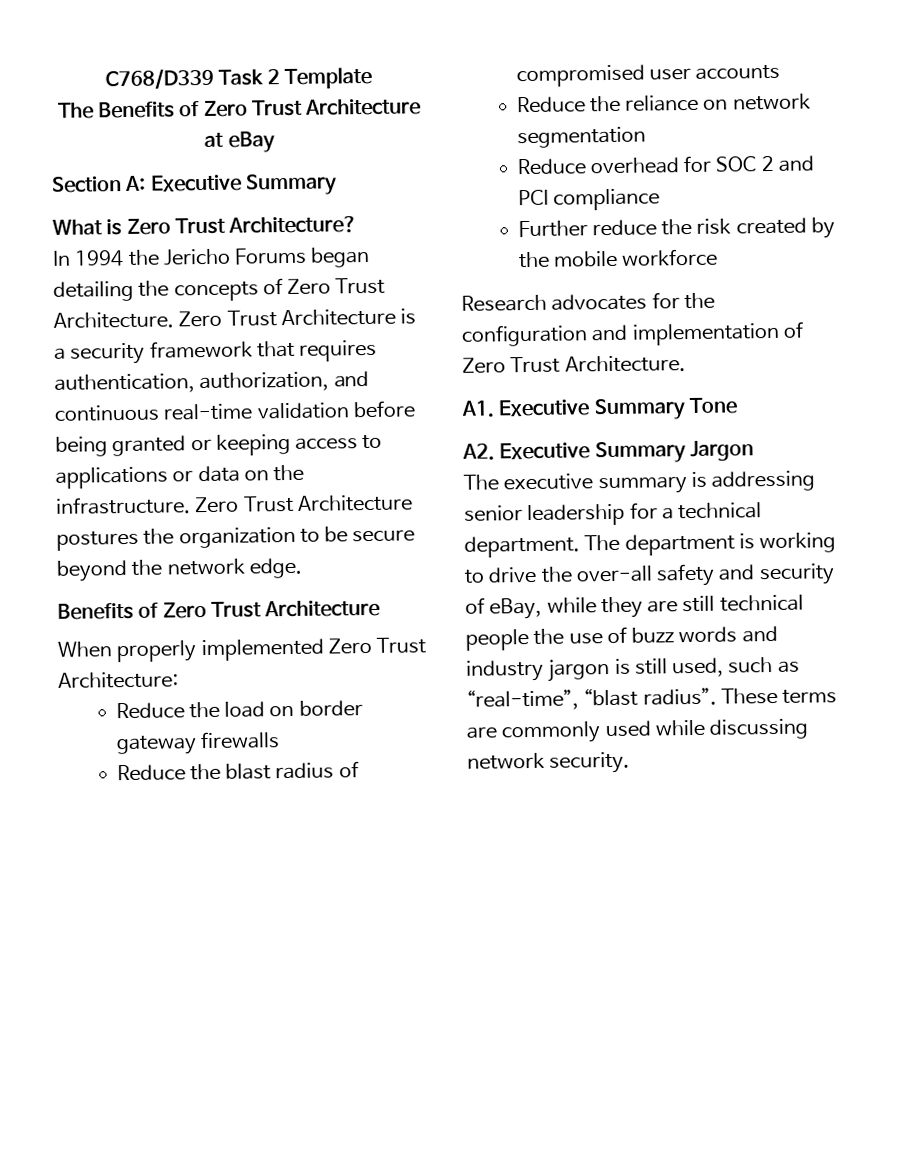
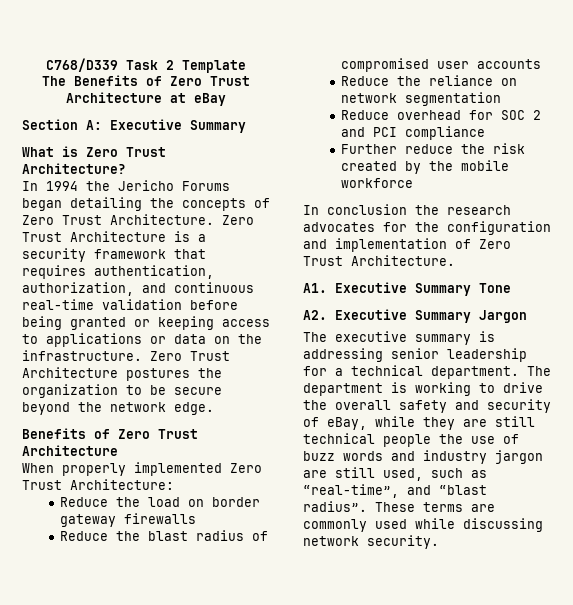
- Research advocates for the configuration and implementation of Zero Trust Architecture.
+ In conclusion the research advocates for the configuration and implementation of Zero Trust Architecture.
- The department is working to drive the over-all safety and security of eBay, while they are still technical people the use of buzz words and industry jargon is still used, such as “real-time”, “blast radius”.
+ The department is working to drive the overall safety and security of eBay, while they are still technical people the use of buzz words and industry jargon are still used, such as “real-time”, and “blast radius”.

